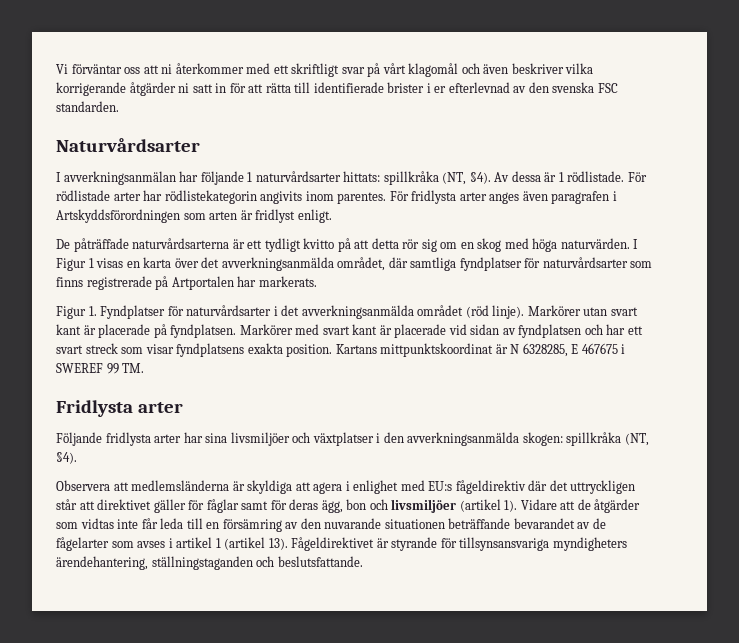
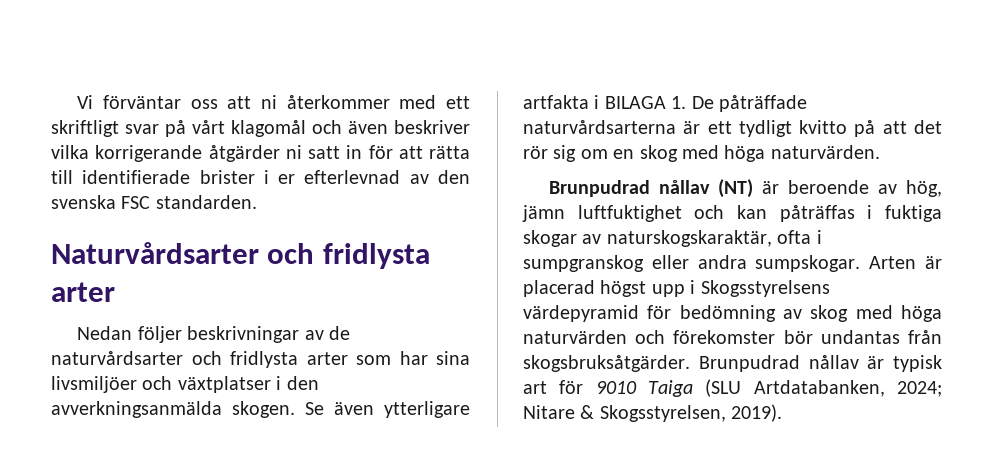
- Naturvårdsarter
- I avverkningsanmälan har följande 1 naturvårdsarter hittats: spillkråka (NT, §4). Av dessa är 1 rödlistade. För rödlistade arter har rödlistekategorin angivits inom parentes. För fridlysta arter anges även paragrafen i Artskyddsförordningen som arten är fridlyst enligt.
- De påträffade naturvårdsarterna är ett tydligt kvitto på att detta rör sig om en skog med höga naturvärden. I Figur 1 visas en karta över det avverkningsanmälda området, där samtliga fyndplatser för naturvårdsarter som finns registrerade på Artportalen har markerats.
- Figur 1. Fyndplatser för naturvårdsarter i det avverkningsanmälda området (röd linje). Markörer utan svart kant är placerade på fyndplatsen. Markörer med svart kant är placerade vid sidan av fyndplatsen och har ett svart streck som visar fyndplatsens exakta position. Kartans mittpunktskoordinat är N 6328285, E 467675 i SWEREF 99 TM.
- Fridlysta arter
- Följande fridlysta arter har sina livsmiljöer och växtplatser i den avverkningsanmälda skogen: spillkråka (NT, §4).
- Observera att medlemsländerna är skyldiga att agera i enlighet med EU:s fågeldirektiv där det uttryckligen står att direktivet gäller för fåglar samt för deras ägg, bon och livsmiljöer (artikel 1). Vidare att de åtgärder som vidtas inte får leda till en försämring av den nuvarande situationen beträffande bevarandet av de fågelarter som avses i artikel 1 (artikel 13). Fågeldirektivet är styrande för tillsynsansvariga myndigheters ärendehantering, ställningstaganden och beslutsfattande.
+ Naturvårdsarter och fridlysta arter
+ Nedan följer beskrivningar av de naturvårdsarter och fridlysta arter som har sina livsmiljöer och växtplatser i den avverkningsanmälda skogen. Se även ytterligare artfakta i BILAGA 1. De påträffade naturvårdsarterna är ett tydligt kvitto på att det rör sig om en skog med höga naturvärden.
+ Brunpudrad nållav (NT) är beroende av hög, jämn luftfuktighet och kan påträffas i fuktiga skogar av naturskogskaraktär, ofta i sumpgranskog eller andra sumpskogar. Arten är placerad högst upp i Skogsstyrelsens värdepyramid för bedömning av skog med höga naturvärden och förekomster bör undantas från skogsbruksåtgärder. Brunpudrad nållav är typisk art för 9010 Taiga (SLU Artdatabanken, 2024; Nitare & Skogsstyrelsen, 2019).

